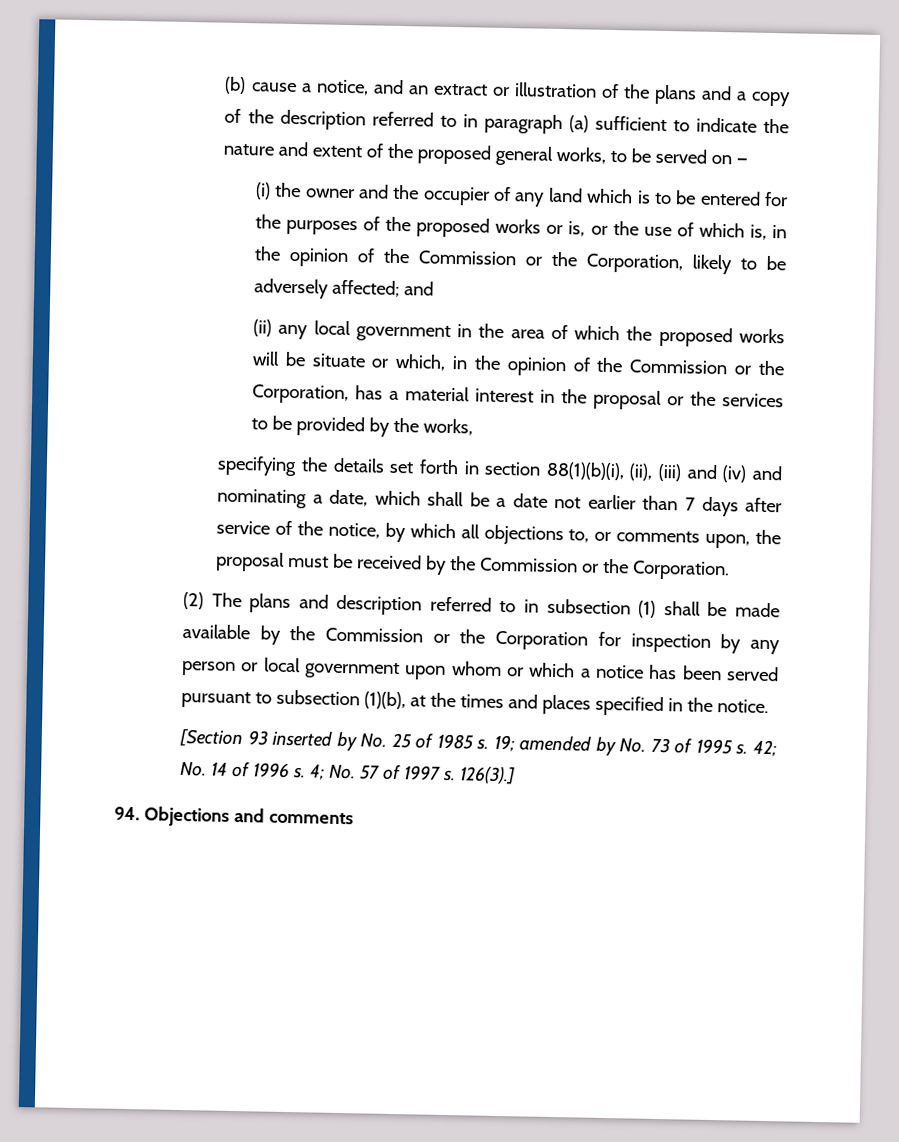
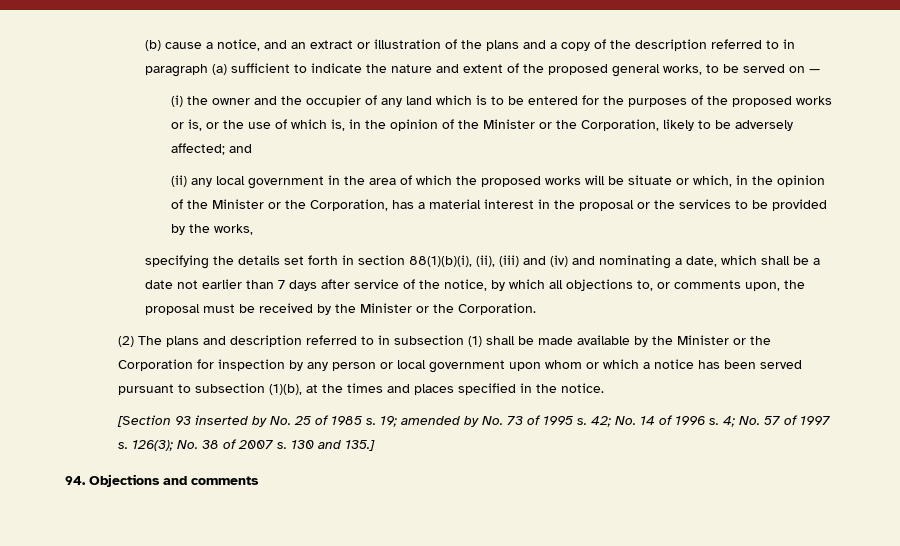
- (i) the owner and the occupier of any land which is to be entered for the purposes of the proposed works or is, or the use of which is, in the opinion of the Commission or the Corporation, likely to be adversely affected; and
+ (i) the owner and the occupier of any land which is to be entered for the purposes of the proposed works or is, or the use of which is, in the opinion of the Minister or the Corporation, likely to be adversely affected; and
- (ii) any local government in the area of which the proposed works will be situate or which, in the opinion of the Commission or the Corporation, has a material interest in the proposal or the services to be provided by the works,
+ (ii) any local government in the area of which the proposed works will be situate or which, in the opinion of the Minister or the Corporation, has a material interest in the proposal or the services to be provided by the works,
- specifying the details set forth in section 88(1)(b)(i), (ii), (iii) and (iv) and nominating a date, which shall be a date not earlier than 7 days after service of the notice, by which all objections to, or comments upon, the proposal must be received by the Commission or the Corporation.
+ specifying the details set forth in section 88(1)(b)(i), (ii), (iii) and (iv) and nominating a date, which shall be a date not earlier than 7 days after service of the notice, by which all objections to, or comments upon, the proposal must be received by the Minister or the Corporation.
- (2) The plans and description referred to in subsection (1) shall be made available by the Commission or the Corporation for inspection by any person or local government upon whom or which a notice has been served pursuant to subsection (1)(b), at the times and places specified in the notice.
+ (2) The plans and description referred to in subsection (1) shall be made available by the Minister or the Corporation for inspection by any person or local government upon whom or which a notice has been served pursuant to subsection (1)(b), at the times and places specified in the notice.
- 126(3).]
+ 126(3); No. 38 of 2007 s. 130 and 135.]

